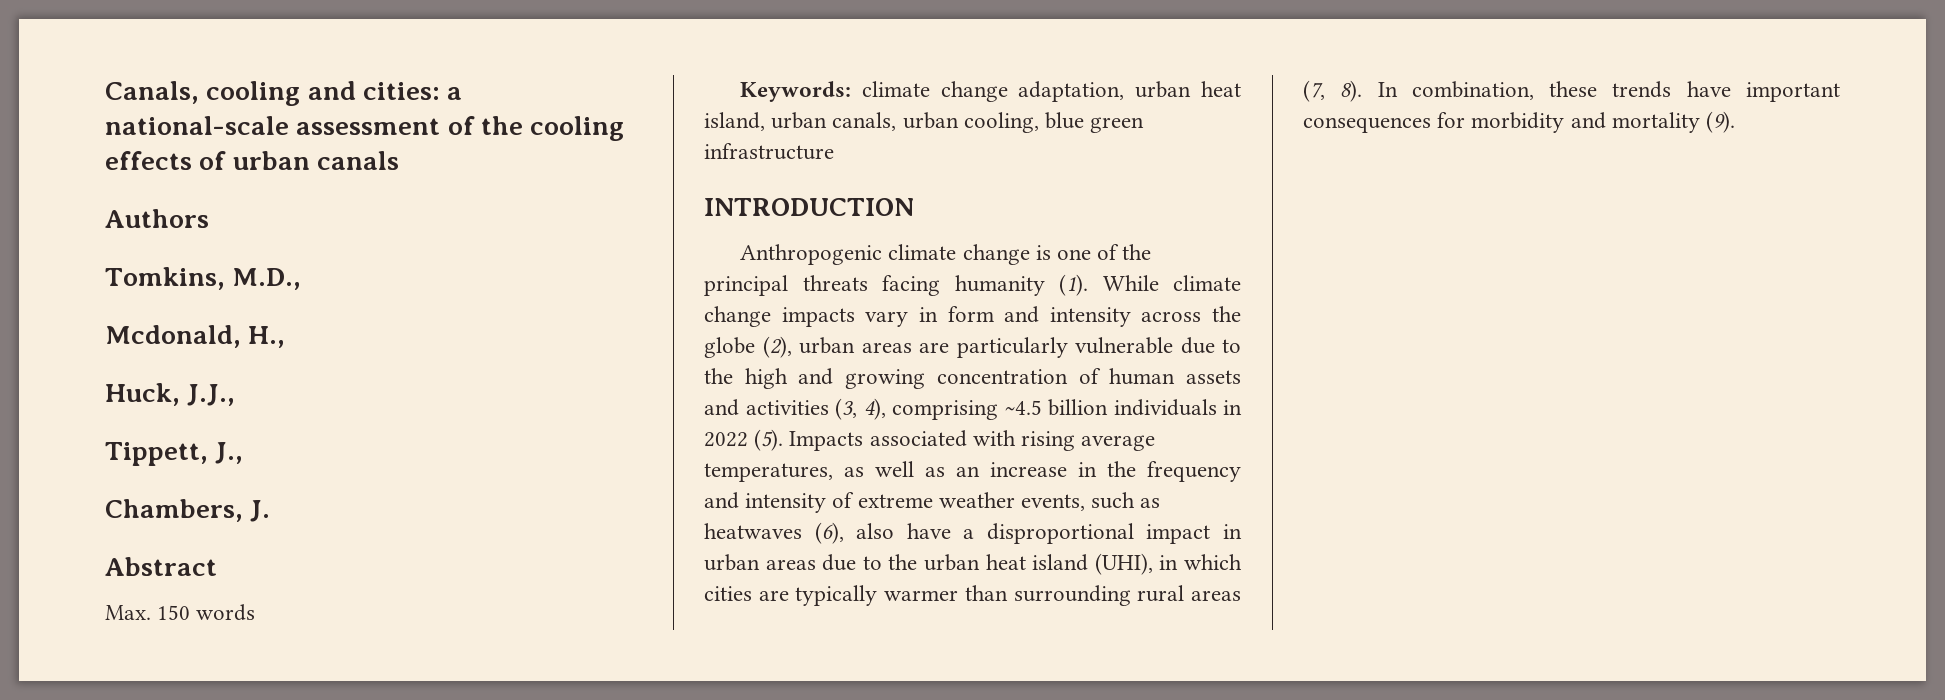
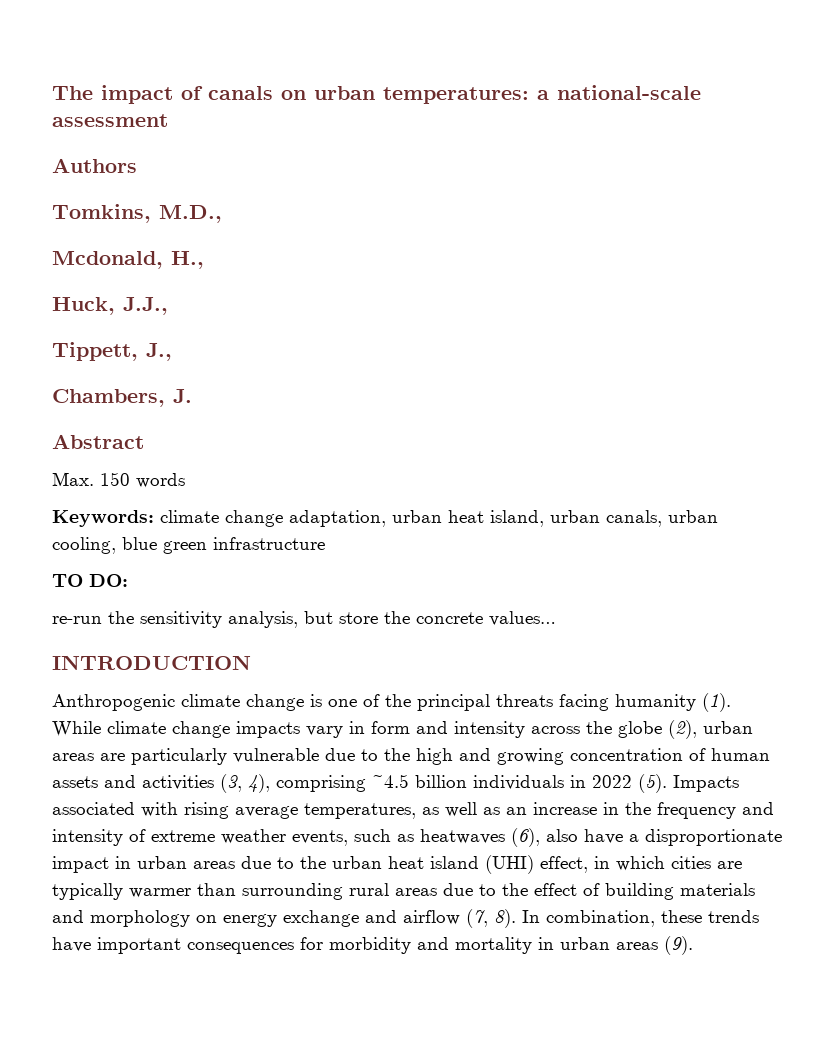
- Canals, cooling and cities: a national-scale assessment of the cooling effects of urban canals
+ The impact of canals on urban temperatures: a national-scale assessment
+ TO DO:
+ re-run the sensitivity analysis, but store the concrete values…
- Impacts associated with rising average temperatures, as well as an increase in the frequency and intensity of extreme weather events, such as heatwaves (6), also have a disproportional impact in urban areas due to the urban heat island (UHI), in which cities are typically warmer than surrounding rural areas (7, 8).
+ Impacts associated with rising average temperatures, as well as an increase in the frequency and intensity of extreme weather events, such as heatwaves (6), also have a disproportionate impact in urban areas due to the urban heat island (UHI) effect, in which cities are typically warmer than surrounding rural areas due to the effect of building materials and morphology on energy exchange and airflow (7, 8).
- In combination, these trends have important consequences for morbidity and mortality (9).
+ In combination, these trends have important consequences for morbidity and mortality in urban areas (9).

